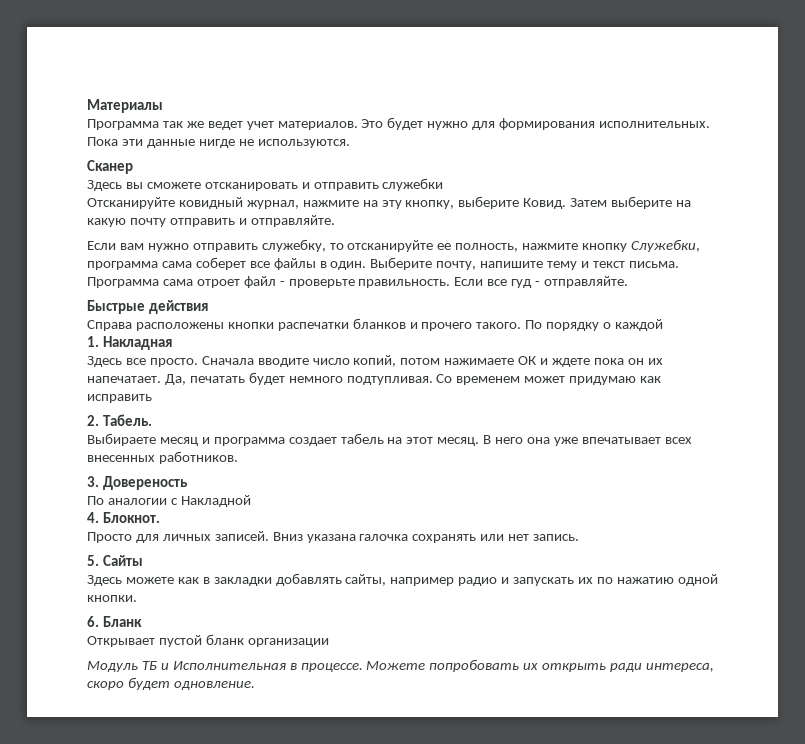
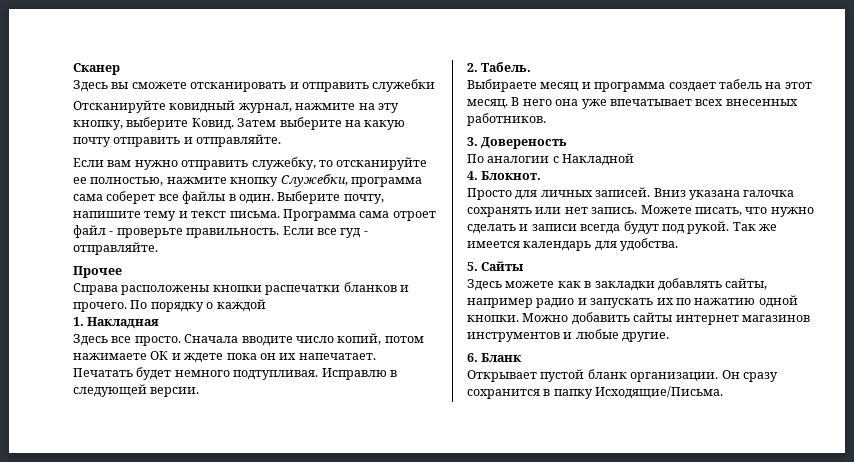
- Материалы
- Программа так же ведет учет материалов. Это будет нужно для формирования исполнительных. Пока эти данные нигде не используются.
- Если вам нужно отправить служебку, то отсканируйте ее полность, нажмите кнопку Служебки, программа сама соберет все файлы в один.
+ Если вам нужно отправить служебку, то отсканируйте ее полностью, нажмите кнопку Служебки, программа сама соберет все файлы в один.
- Быстрые действия
+ Прочее
- Справа расположены кнопки распечатки бланков и прочего такого.
+ Справа расположены кнопки распечатки бланков и прочего.
- Да, печатать будет немного подтупливая.
+ Печатать будет немного подтупливая.
- Со временем может придумаю как исправить
+ Исправлю в следующей версии.
+ Можете писать, что нужно сделать и записи всегда будут под рукой. Так же имеется календарь для удобства.
+ Можно добавить сайты интернет магазинов инструментов и любые другие.
- Открывает пустой бланк организации
- Модуль ТБ и Исполнительная в процессе. Можете попробовать их открыть ради интереса, скоро будет одновление.
+ Открывает пустой бланк организации. Он сразу сохранится в папку Исходящие/Письма.

